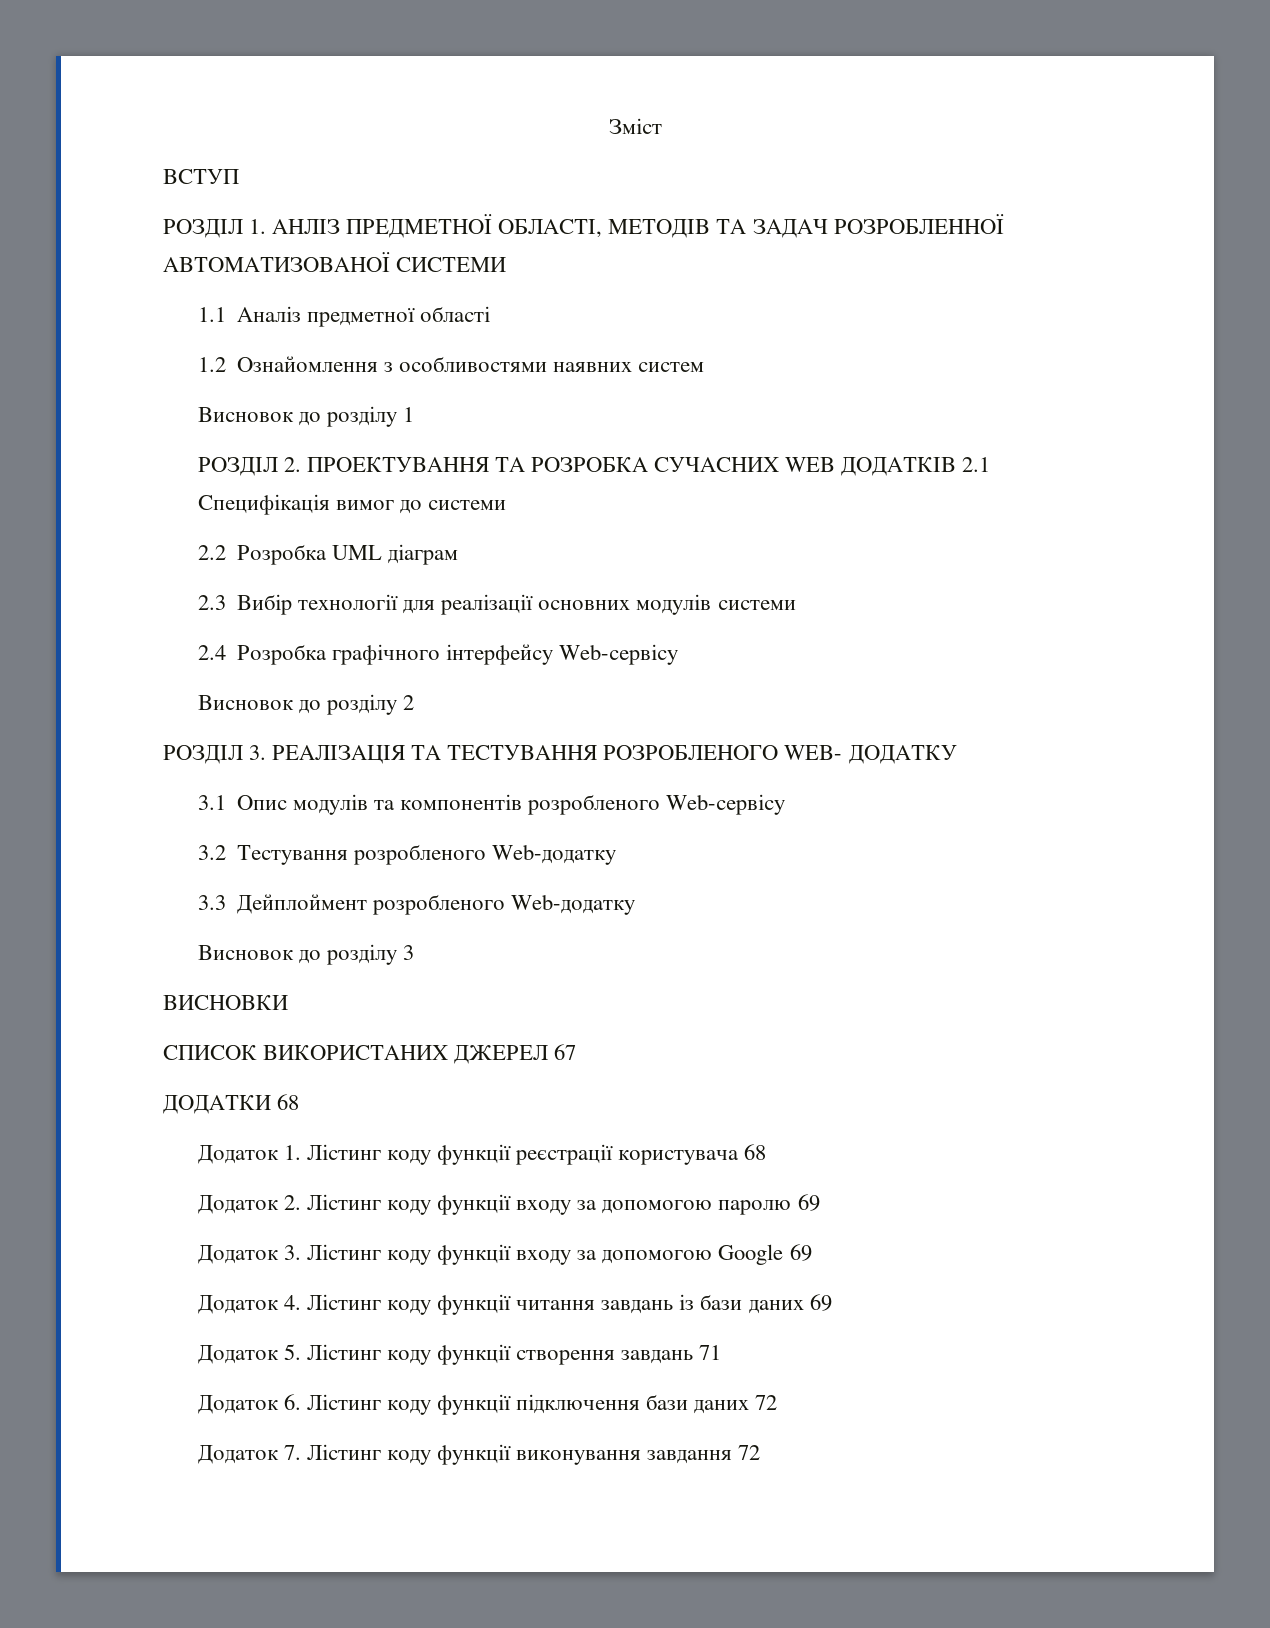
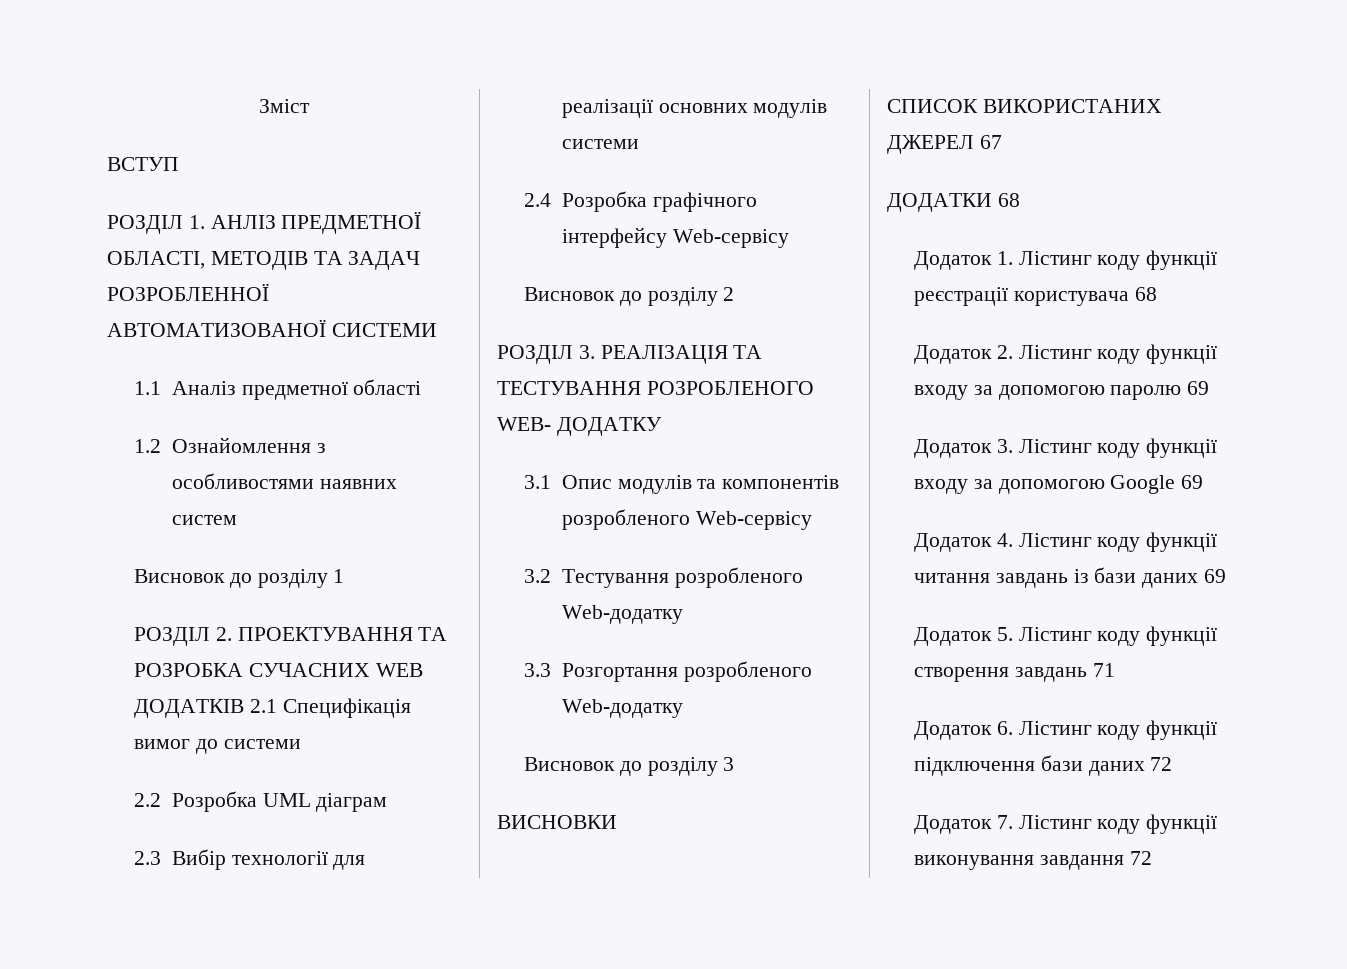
- 3.3 Дейплоймент розробленого Web-додатку
+ 3.3 Розгортання розробленого Web-додатку

